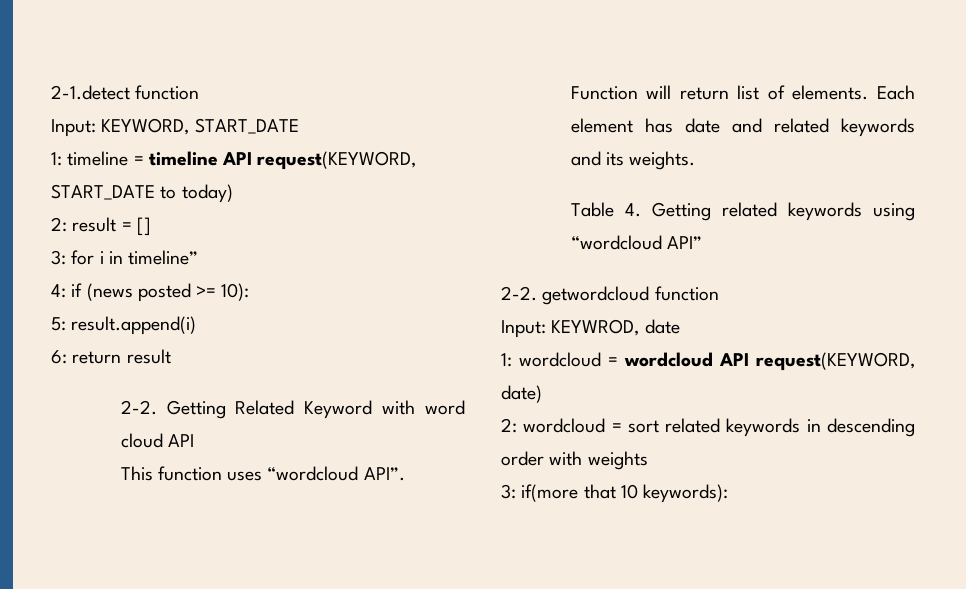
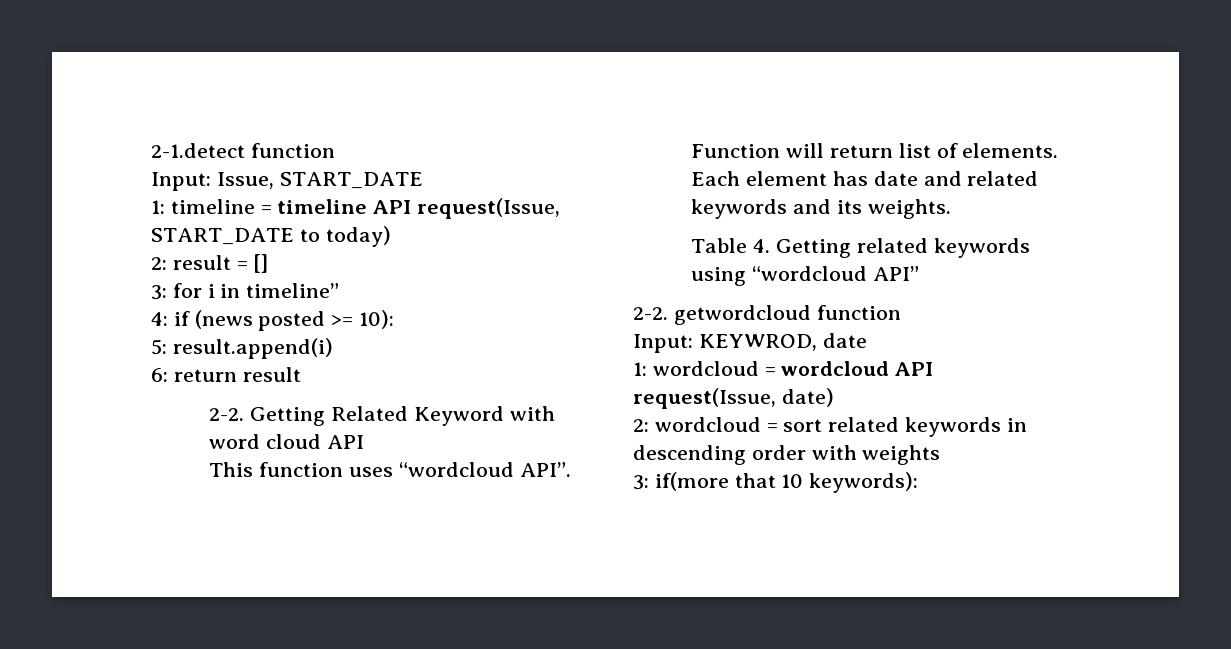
- Input: KEYWORD, START_DATE
+ Input: Issue, START_DATE
- 1: timeline = timeline API request(KEYWORD, START_DATE to today)
+ 1: timeline = timeline API request(Issue, START_DATE to today)
- 1: wordcloud = wordcloud API request(KEYWORD, date)
+ 1: wordcloud = wordcloud API request(Issue, date)

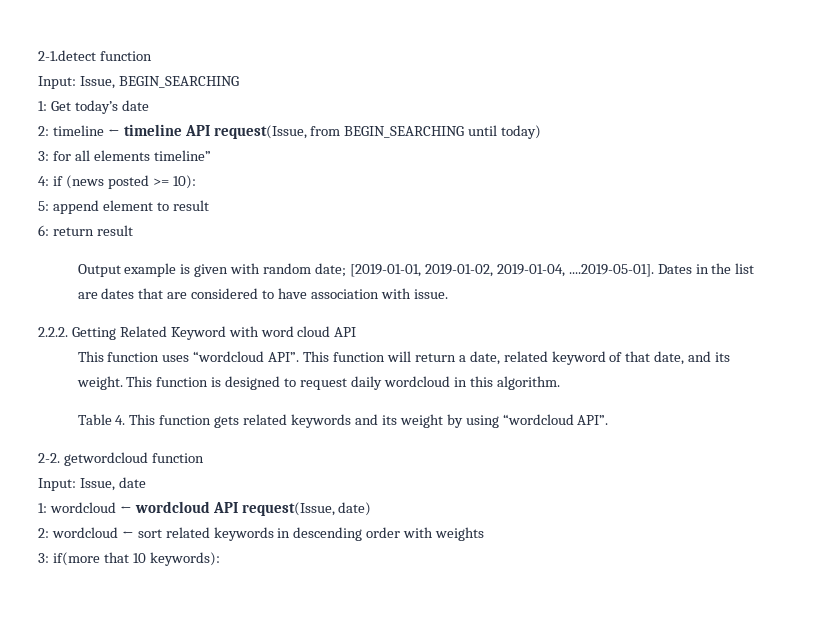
- Input: Issue, START_DATE
- 1: timeline = timeline API request(Issue, START_DATE to today)
- 2: result = []
+ Input: Issue, BEGIN_SEARCHING
+ 1: Get today’s date
+ 2: timeline ← timeline API request(Issue, from BEGIN_SEARCHING until today)
- 3: for i in timeline”
+ 3: for all elements timeline”
- 5: result.append(i)
+ 5: append element to result
- 2-2. Getting Related Keyword with word cloud API
+ Output example is given with random date; [2019-01-01, 2019-01-02, 2019-01-04, ....2019-05-01]. Dates in the list are dates that are considered to have association with issue.
+ 2.2.2. Getting Related Keyword with word cloud API
- Function will return list of elements. Each element has date and related keywords and its weights.
- Table 4. Getting related keywords using “wordcloud API”
+ This function will return a date, related keyword of that date, and its weight. This function is designed to request daily wordcloud in this algorithm.
+ Table 4. This function gets related keywords and its weight by using “wordcloud API”.
- Input: KEYWROD, date
+ Input: Issue, date
- 1: wordcloud = wordcloud API request(Issue, date)
+ 1: wordcloud ← wordcloud API request(Issue, date)
- 2: wordcloud = sort related keywords in descending order with weights
+ 2: wordcloud ← sort related keywords in descending order with weights

